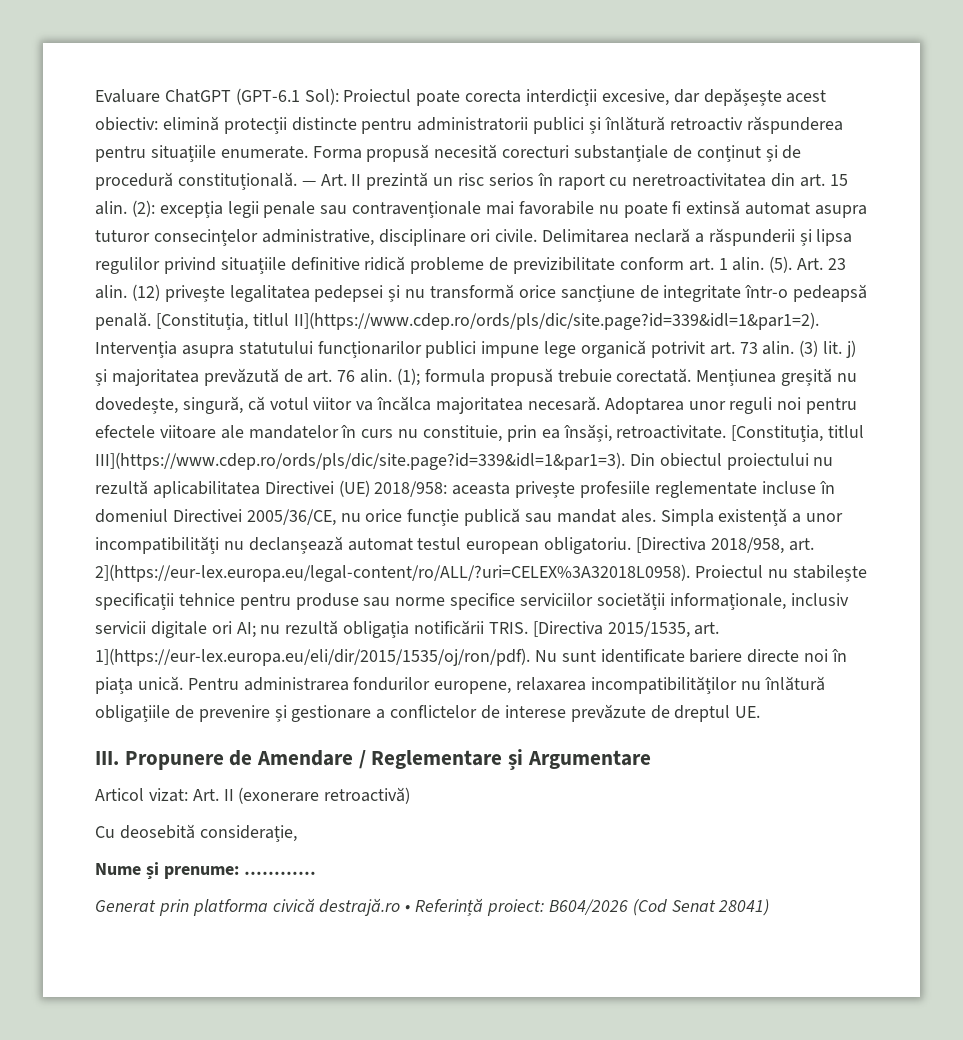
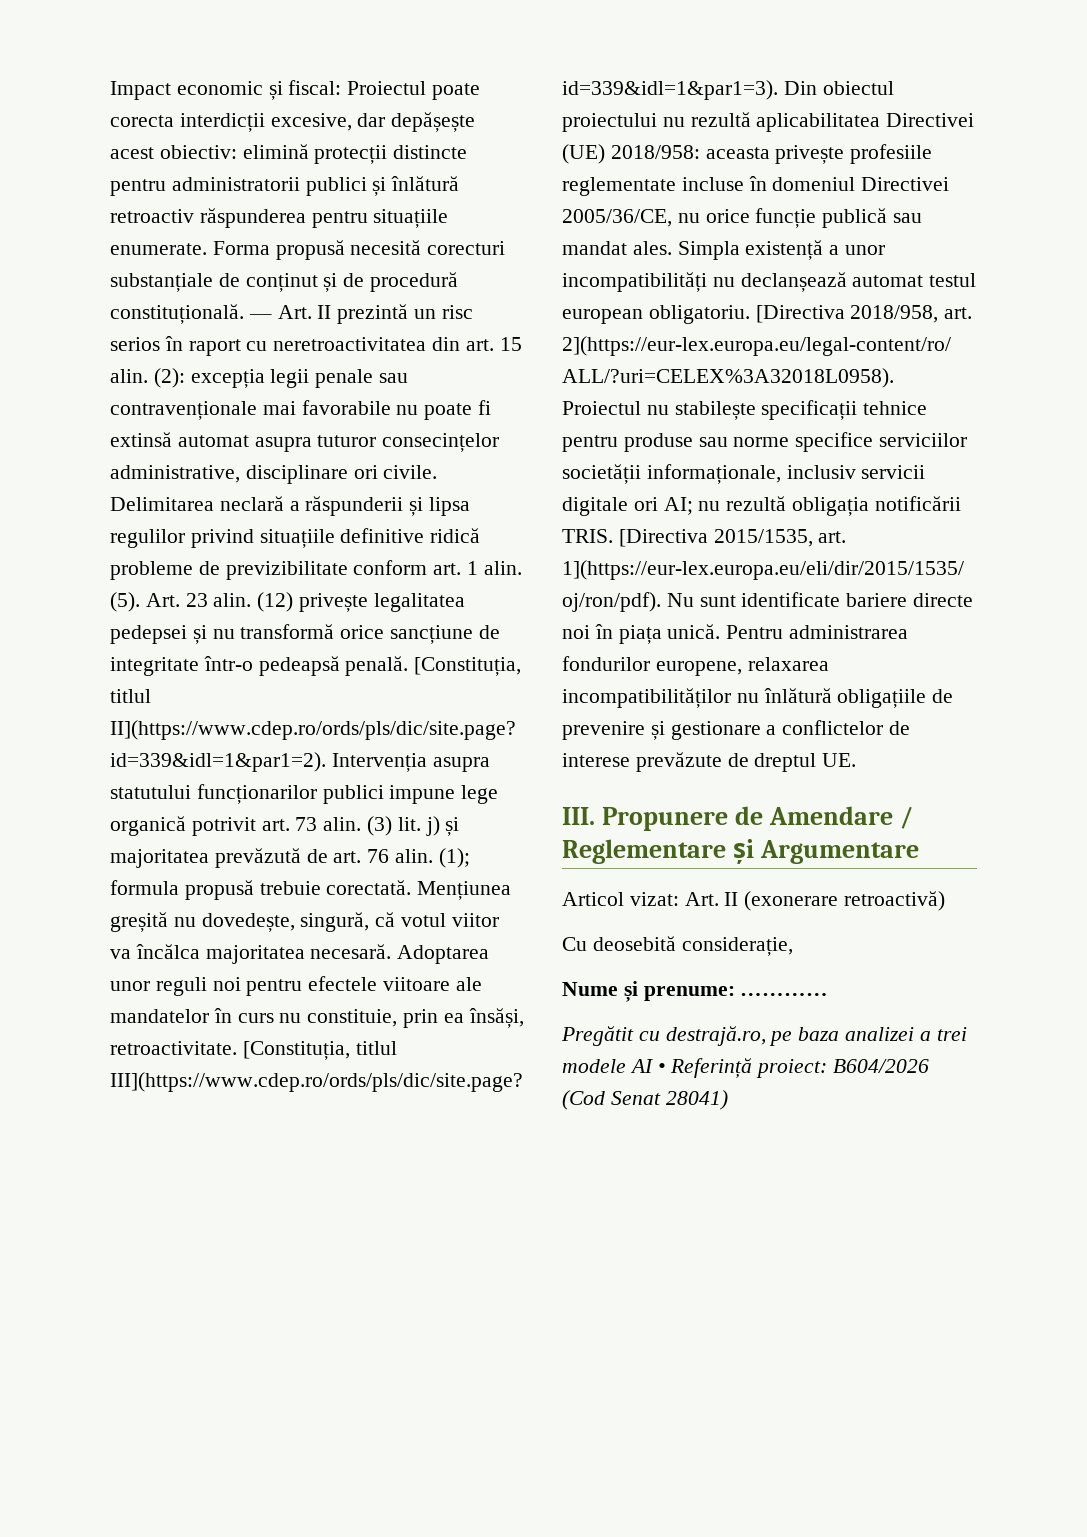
- Evaluare ChatGPT (GPT-6.1 Sol): Proiectul poate corecta interdicții excesive, dar depășește acest obiectiv: elimină protecții distincte pentru administratorii publici și înlătură retroactiv răspunderea pentru situațiile enumerate.
+ Impact economic și fiscal: Proiectul poate corecta interdicții excesive, dar depășește acest obiectiv: elimină protecții distincte pentru administratorii publici și înlătură retroactiv răspunderea pentru situațiile enumerate.
- Generat prin platforma civică destrajă.ro • Referință proiect: B604/2026 (Cod Senat 28041)
+ Pregătit cu destrajă.ro, pe baza analizei a trei modele AI • Referință proiect: B604/2026 (Cod Senat 28041)

